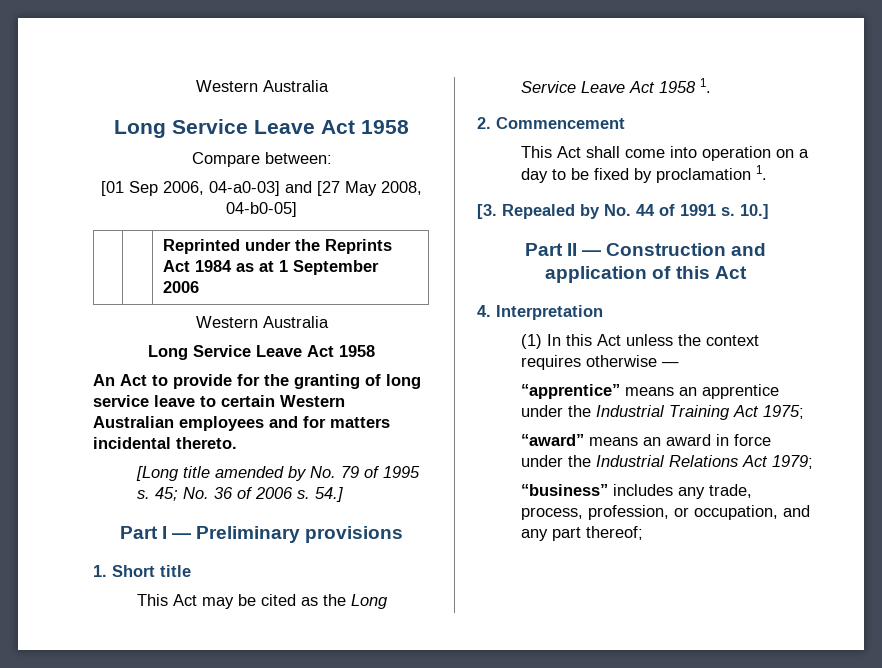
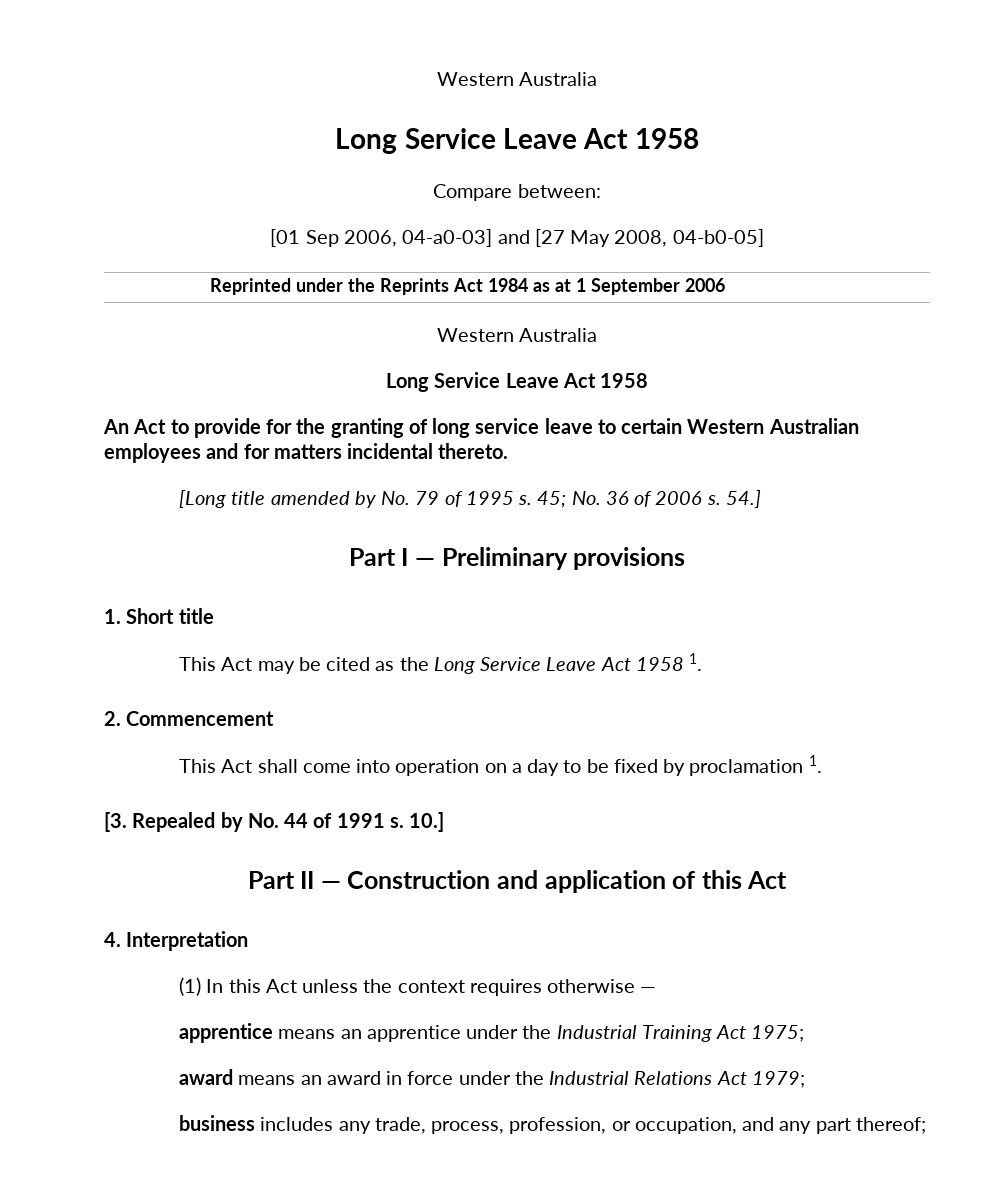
- “apprentice” means an apprentice under the Industrial Training Act 1975;
+ apprentice means an apprentice under the Industrial Training Act 1975;
- “award” means an award in force under the Industrial Relations Act 1979;
+ award means an award in force under the Industrial Relations Act 1979;
- “business” includes any trade, process, profession, or occupation, and any part thereof;
+ business includes any trade, process, profession, or occupation, and any part thereof;

